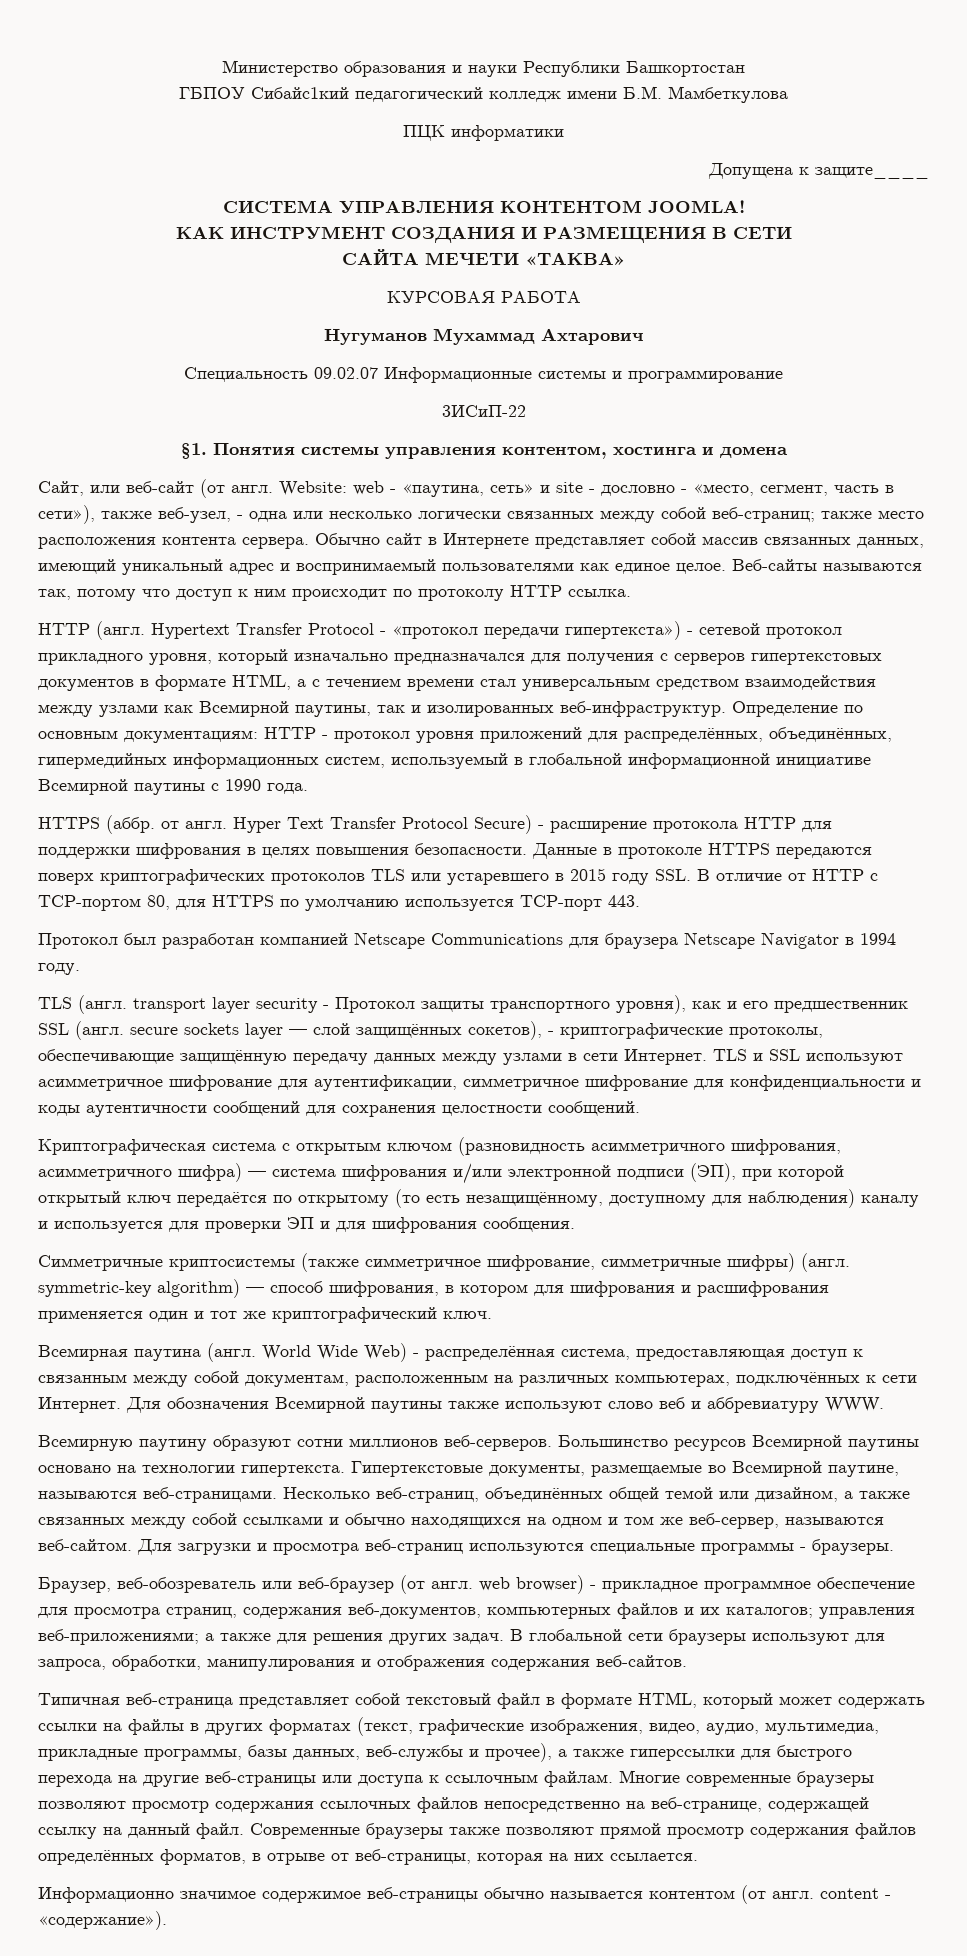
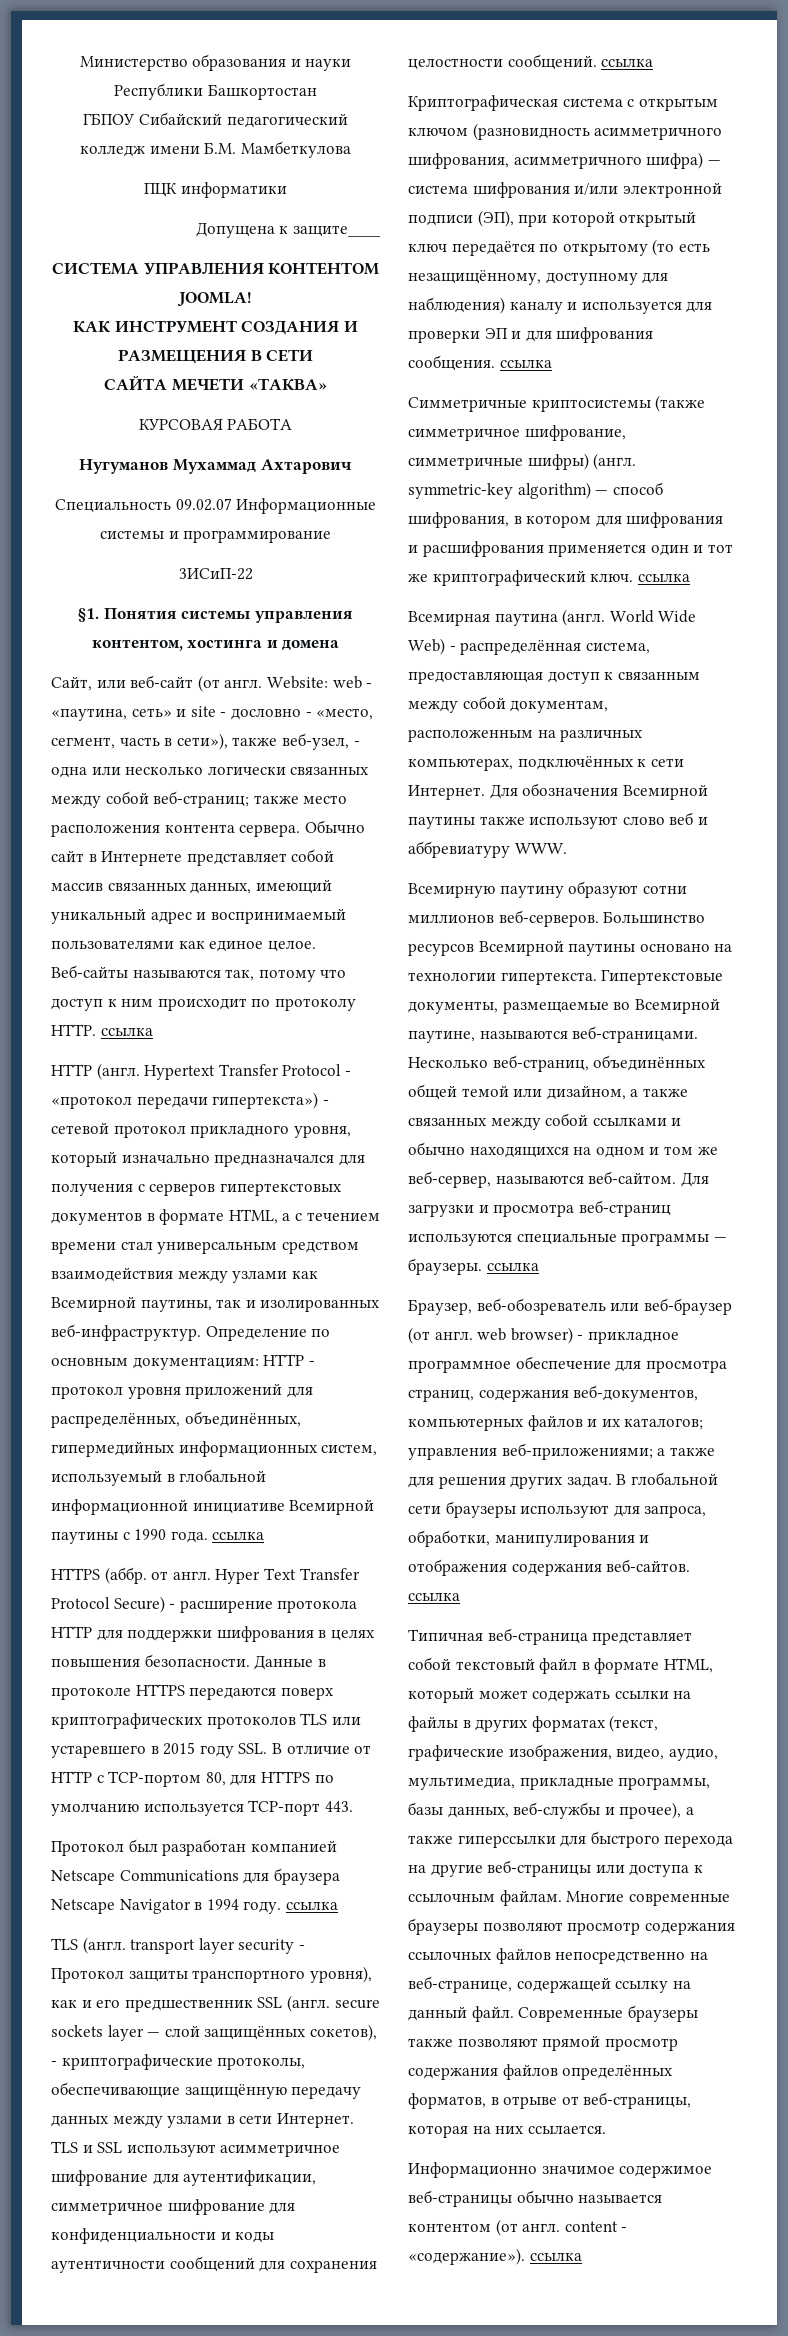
- ГБПОУ Сибайс1кий педагогический колледж имени Б.М. Мамбеткулова
+ ГБПОУ Сибайский педагогический колледж имени Б.М. Мамбеткулова
- Веб-сайты называются так, потому что доступ к ним происходит по протоколу HTTP ссылка.
+ Веб-сайты называются так, потому что доступ к ним происходит по протоколу HTTP. ссылка
- Определение по основным документациям: HTTP - протокол уровня приложений для распределённых, объединённых, гипермедийных информационных систем, используемый в глобальной информационной инициативе Всемирной паутины с 1990 года.
+ Определение по основным документациям: HTTP - протокол уровня приложений для распределённых, объединённых, гипермедийных информационных систем, используемый в глобальной информационной инициативе Всемирной паутины с 1990 года. ссылка
- Протокол был разработан компанией Netscape Communications для браузера Netscape Navigator в 1994 году.
+ Протокол был разработан компанией Netscape Communications для браузера Netscape Navigator в 1994 году. ссылка
- TLS и SSL используют асимметричное шифрование для аутентификации, симметричное шифрование для конфиденциальности и коды аутентичности сообщений для сохранения целостности сообщений.
+ TLS и SSL используют асимметричное шифрование для аутентификации, симметричное шифрование для конфиденциальности и коды аутентичности сообщений для сохранения целостности сообщений. ссылка
- Криптографическая система с открытым ключом (разновидность асимметричного шифрования, асимметричного шифра) — система шифрования и/или электронной подписи (ЭП), при которой открытый ключ передаётся по открытому (то есть незащищённому, доступному для наблюдения) каналу и используется для проверки ЭП и для шифрования сообщения.
+ Криптографическая система с открытым ключом (разновидность асимметричного шифрования, асимметричного шифра) — система шифрования и/или электронной подписи (ЭП), при которой открытый ключ передаётся по открытому (то есть незащищённому, доступному для наблюдения) каналу и используется для проверки ЭП и для шифрования сообщения. ссылка
- Симметричные криптосистемы (также симметричное шифрование, симметричные шифры) (англ. symmetric-key algorithm) — способ шифрования, в котором для шифрования и расшифрования применяется один и тот же криптографический ключ.
+ Симметричные криптосистемы (также симметричное шифрование, симметричные шифры) (англ. symmetric-key algorithm) — способ шифрования, в котором для шифрования и расшифрования применяется один и тот же криптографический ключ. ссылка
- Для загрузки и просмотра веб-страниц используются специальные программы - браузеры.
+ Для загрузки и просмотра веб-страниц используются специальные программы — браузеры. ссылка
- В глобальной сети браузеры используют для запроса, обработки, манипулирования и отображения содержания веб-сайтов.
+ В глобальной сети браузеры используют для запроса, обработки, манипулирования и отображения содержания веб-сайтов. ссылка
- Информационно значимое содержимое веб-страницы обычно называется контентом (от англ. content - «содержание»).
+ Информационно значимое содержимое веб-страницы обычно называется контентом (от англ. content - «содержание»). ссылка

